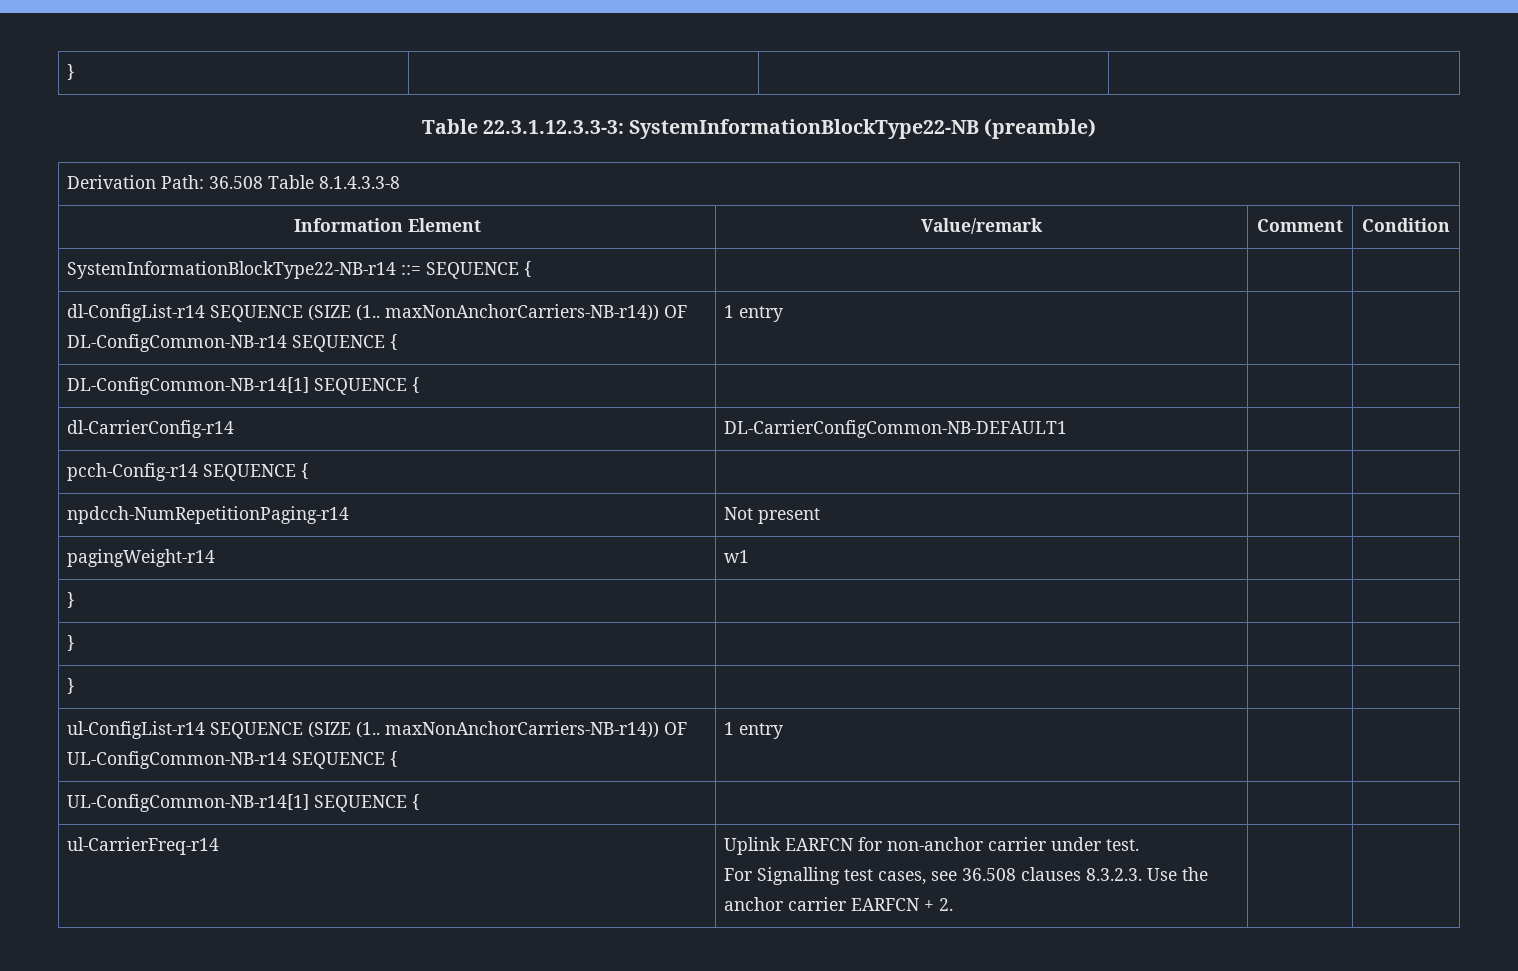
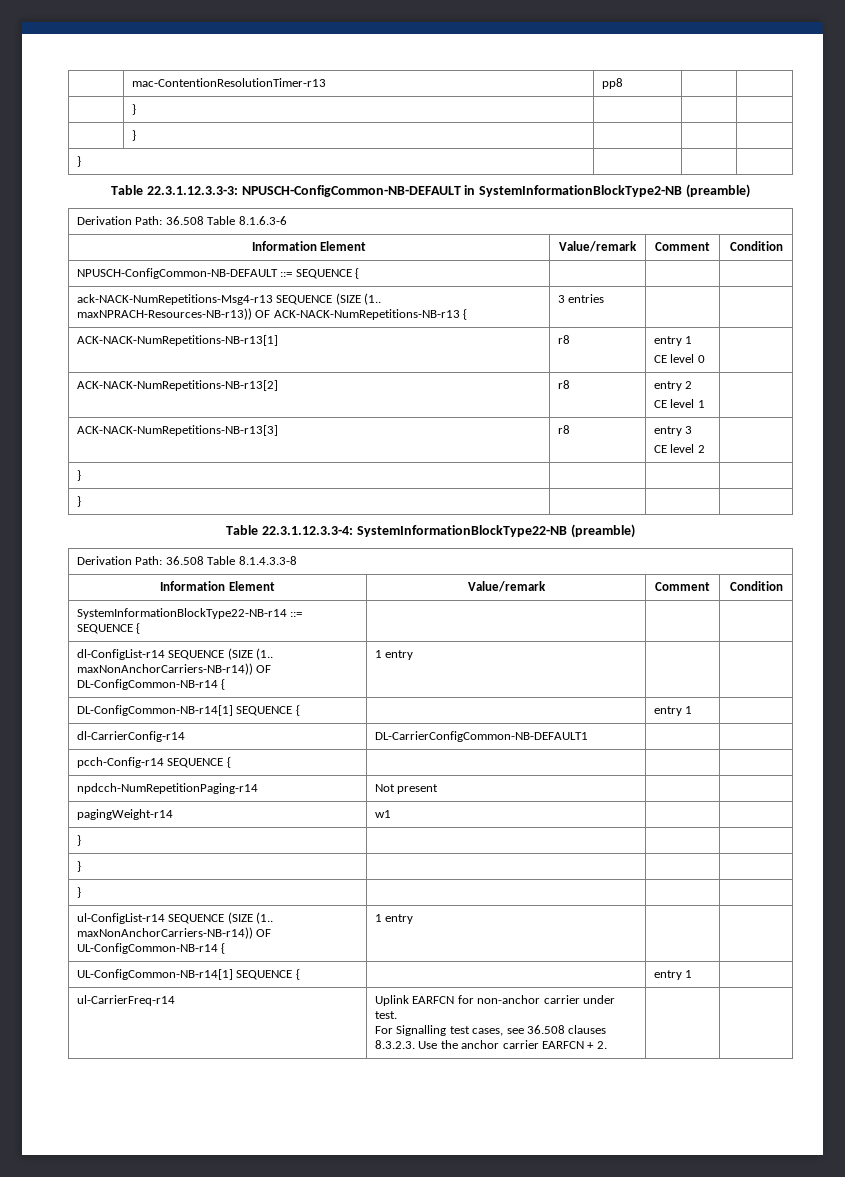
+ | mac-ContentionResolutionTimer-r13 | pp8 | |
+ | } | | |
+ | } | | |
- Table 22.3.1.12.3.3-3: SystemInformationBlockType22-NB (preamble)
+ Table 22.3.1.12.3.3-3: NPUSCH-ConfigCommon-NB-DEFAULT in SystemInformationBlockType2-NB (preamble)
+ Derivation Path: 36.508 Table 8.1.6.3-6
+ Information Element | Value/remark | Comment | Condition
+ NPUSCH-ConfigCommon-NB-DEFAULT ::= SEQUENCE { | | |
+ ack-NACK-NumRepetitions-Msg4-r13 SEQUENCE (SIZE (1.. maxNPRACH-Resources-NB-r13)) OF ACK-NACK-NumRepetitions-NB-r13 { | 3 entries | |
+ ACK-NACK-NumRepetitions-NB-r13[1] | r8 | entry 1
+ CE level 0 |
+ ACK-NACK-NumRepetitions-NB-r13[2] | r8 | entry 2
+ CE level 1 |
+ ACK-NACK-NumRepetitions-NB-r13[3] | r8 | entry 3
+ CE level 2 |
+ } | | |
+ } | | |
+ Table 22.3.1.12.3.3-4: SystemInformationBlockType22-NB (preamble)
- dl-ConfigList-r14 SEQUENCE (SIZE (1.. maxNonAnchorCarriers-NB-r14)) OF DL-ConfigCommon-NB-r14 SEQUENCE { | 1 entry | |
+ dl-ConfigList-r14 SEQUENCE (SIZE (1.. maxNonAnchorCarriers-NB-r14)) OF DL-ConfigCommon-NB-r14 { | 1 entry | |
- DL-ConfigCommon-NB-r14[1] SEQUENCE { | | |
+ DL-ConfigCommon-NB-r14[1] SEQUENCE { | | entry 1 |
- ul-ConfigList-r14 SEQUENCE (SIZE (1.. maxNonAnchorCarriers-NB-r14)) OF UL-ConfigCommon-NB-r14 SEQUENCE { | 1 entry | |
+ ul-ConfigList-r14 SEQUENCE (SIZE (1.. maxNonAnchorCarriers-NB-r14)) OF UL-ConfigCommon-NB-r14 { | 1 entry | |
- UL-ConfigCommon-NB-r14[1] SEQUENCE { | | |
+ UL-ConfigCommon-NB-r14[1] SEQUENCE { | | entry 1 |

